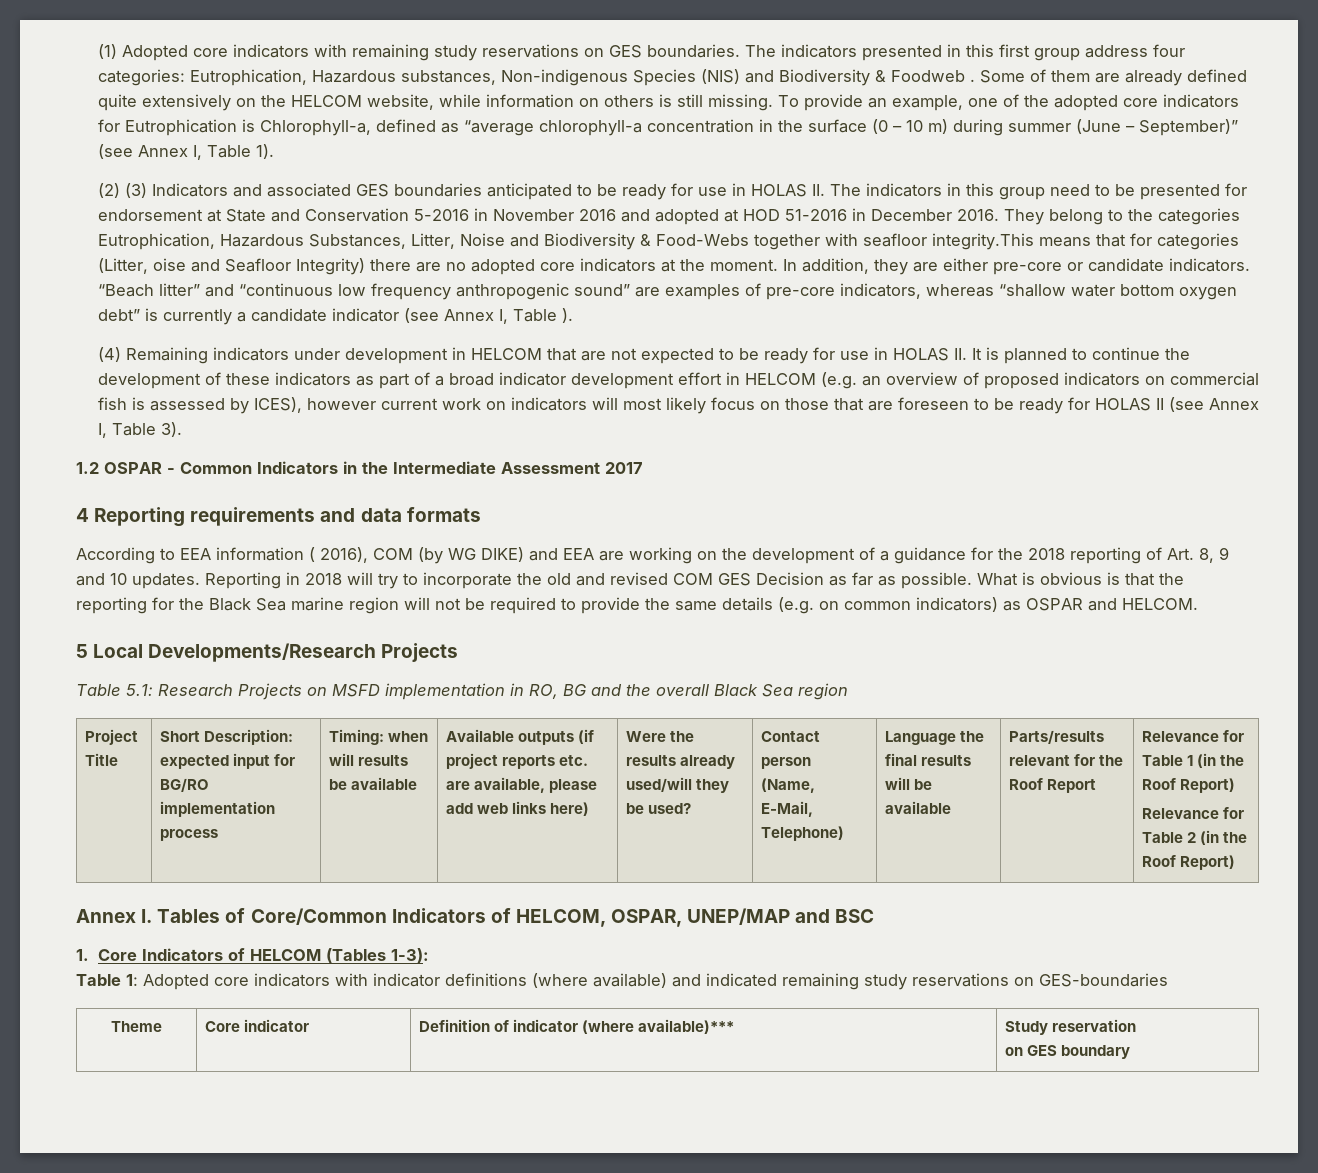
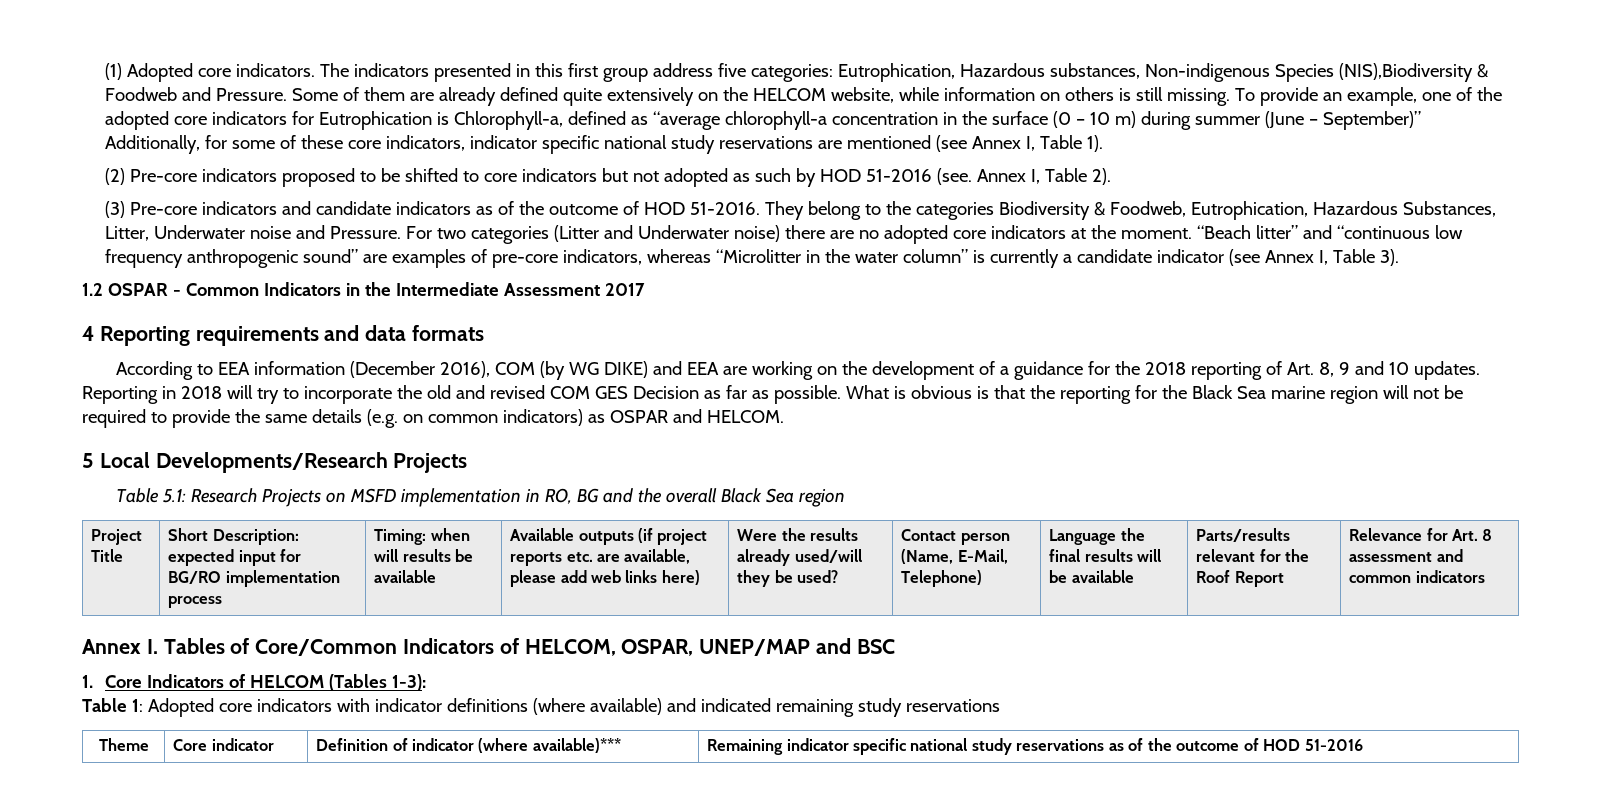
- (1) Adopted core indicators with remaining study reservations on GES boundaries.
+ (1) Adopted core indicators.
- The indicators presented in this first group address four categories: Eutrophication, Hazardous substances, Non-indigenous Species (NIS) and Biodiversity & Foodweb .
+ The indicators presented in this first group address five categories: Eutrophication, Hazardous substances, Non-indigenous Species (NIS),Biodiversity & Foodweb and Pressure.
- To provide an example, one of the adopted core indicators for Eutrophication is Chlorophyll-a, defined as “average chlorophyll-a concentration in the surface (0 – 10 m) during summer (June – September)” (see Annex I, Table 1).
+ To provide an example, one of the adopted core indicators for Eutrophication is Chlorophyll-a, defined as “average chlorophyll-a concentration in the surface (0 – 10 m) during summer (June – September)” Additionally, for some of these core indicators, indicator specific national study reservations are mentioned (see Annex I, Table 1).
- (2) (3) Indicators and associated GES boundaries anticipated to be ready for use in HOLAS II. The indicators in this group need to be presented for endorsement at State and Conservation 5-2016 in November 2016 and adopted at HOD 51-2016 in December 2016.
+ (2) Pre-core indicators proposed to be shifted to core indicators but not adopted as such by HOD 51-2016 (see. Annex I, Table 2).
+ (3) Pre-core indicators and candidate indicators as of the outcome of HOD 51-2016.
- They belong to the categories Eutrophication, Hazardous Substances, Litter, Noise and Biodiversity & Food-Webs together with seafloor integrity.This means that for categories (Litter, oise and Seafloor Integrity) there are no adopted core indicators at the moment.
+ They belong to the categories Biodiversity & Foodweb, Eutrophication, Hazardous Substances, Litter, Underwater noise and Pressure. For two categories (Litter and Underwater noise) there are no adopted core indicators at the moment.
- In addition, they are either pre-core or candidate indicators.
- “Beach litter” and “continuous low frequency anthropogenic sound” are examples of pre-core indicators, whereas “shallow water bottom oxygen debt” is currently a candidate indicator (see Annex I, Table ).
- (4) Remaining indicators under development in HELCOM that are not expected to be ready for use in HOLAS II. It is planned to continue the development of these indicators as part of a broad indicator development effort in HELCOM (e.g. an overview of proposed indicators on commercial fish is assessed by ICES), however current work on indicators will most likely focus on those that are foreseen to be ready for HOLAS II (see Annex I, Table 3).
+ “Beach litter” and “continuous low frequency anthropogenic sound” are examples of pre-core indicators, whereas “Microlitter in the water column” is currently a candidate indicator (see Annex I, Table 3).
- According to EEA information ( 2016), COM (by WG DIKE) and EEA are working on the development of a guidance for the 2018 reporting of Art. 8, 9 and 10 updates.
+ According to EEA information (December 2016), COM (by WG DIKE) and EEA are working on the development of a guidance for the 2018 reporting of Art. 8, 9 and 10 updates.
- Relevance for Table 1 (in the Roof Report)
- Relevance for Table 2 (in the Roof Report)
+ Relevance for Art. 8 assessment and common indicators
- Table 1: Adopted core indicators with indicator definitions (where available) and indicated remaining study reservations on GES-boundaries
+ Table 1: Adopted core indicators with indicator definitions (where available) and indicated remaining study reservations
- Theme | Core indicator | Definition of indicator (where available)*** | Study reservation
- on GES boundary
+ Theme | Core indicator | Definition of indicator (where available)*** | Remaining indicator specific national study reservations as of the outcome of HOD 51-2016

